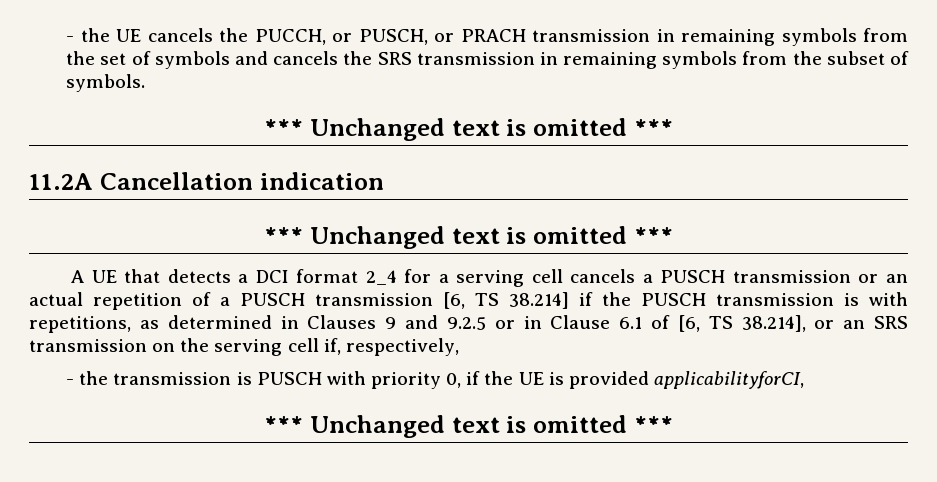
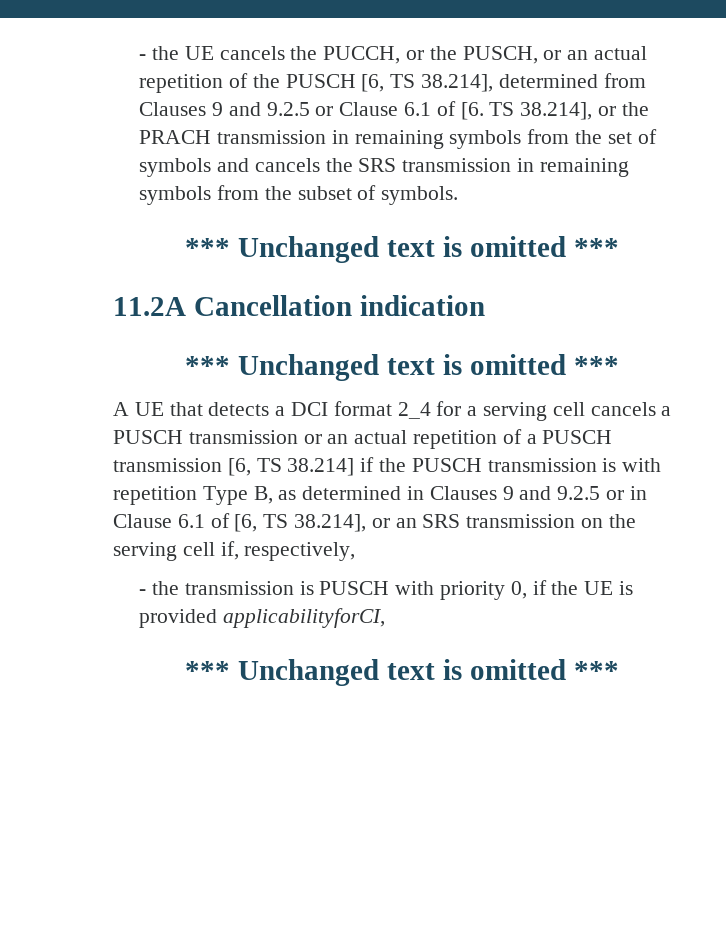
- - the UE cancels the PUCCH, or PUSCH, or PRACH transmission in remaining symbols from the set of symbols and cancels the SRS transmission in remaining symbols from the subset of symbols.
+ - the UE cancels the PUCCH, or the PUSCH, or an actual repetition of the PUSCH [6, TS 38.214], determined from Clauses 9 and 9.2.5 or Clause 6.1 of [6. TS 38.214], or the PRACH transmission in remaining symbols from the set of symbols and cancels the SRS transmission in remaining symbols from the subset of symbols.
- A UE that detects a DCI format 2_4 for a serving cell cancels a PUSCH transmission or an actual repetition of a PUSCH transmission [6, TS 38.214] if the PUSCH transmission is with repetitions, as determined in Clauses 9 and 9.2.5 or in Clause 6.1 of [6, TS 38.214], or an SRS transmission on the serving cell if, respectively,
+ A UE that detects a DCI format 2_4 for a serving cell cancels a PUSCH transmission or an actual repetition of a PUSCH transmission [6, TS 38.214] if the PUSCH transmission is with repetition Type B, as determined in Clauses 9 and 9.2.5 or in Clause 6.1 of [6, TS 38.214], or an SRS transmission on the serving cell if, respectively,

